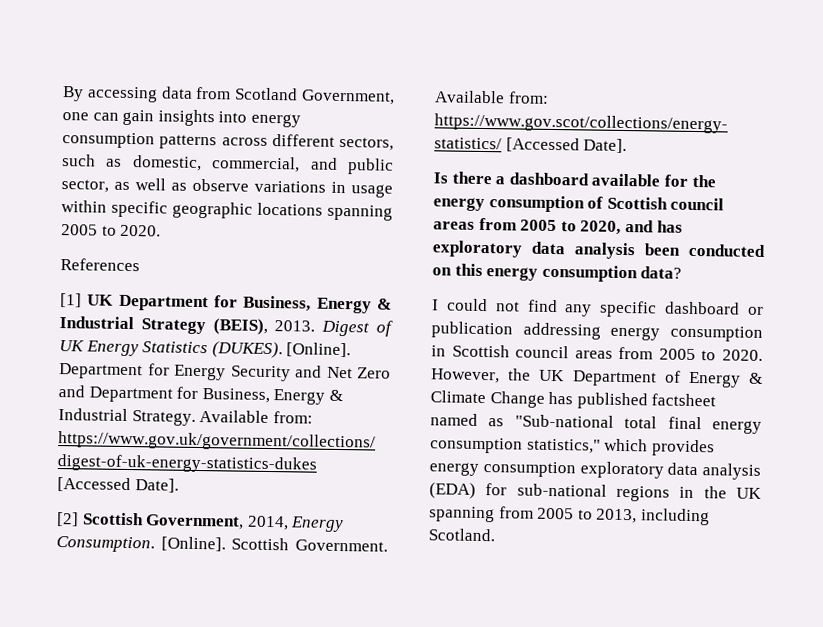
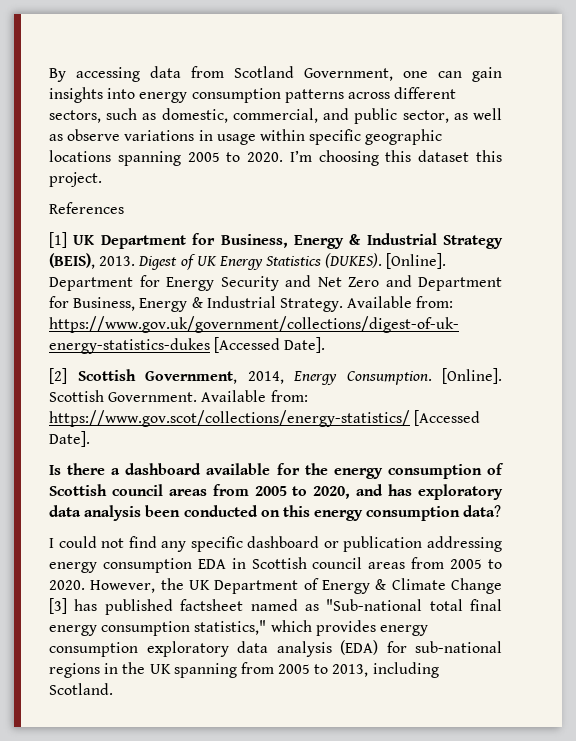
+ I’m choosing this dataset this project.
- I could not find any specific dashboard or publication addressing energy consumption in Scottish council areas from 2005 to 2020.
+ I could not find any specific dashboard or publication addressing energy consumption EDA in Scottish council areas from 2005 to 2020.
- However, the UK Department of Energy & Climate Change has published factsheet named as "Sub-national total final energy consumption statistics," which provides energy consumption exploratory data analysis (EDA) for sub-national regions in the UK spanning from 2005 to 2013, including Scotland.
+ However, the UK Department of Energy & Climate Change [3] has published factsheet named as "Sub-national total final energy consumption statistics," which provides energy consumption exploratory data analysis (EDA) for sub-national regions in the UK spanning from 2005 to 2013, including Scotland.

